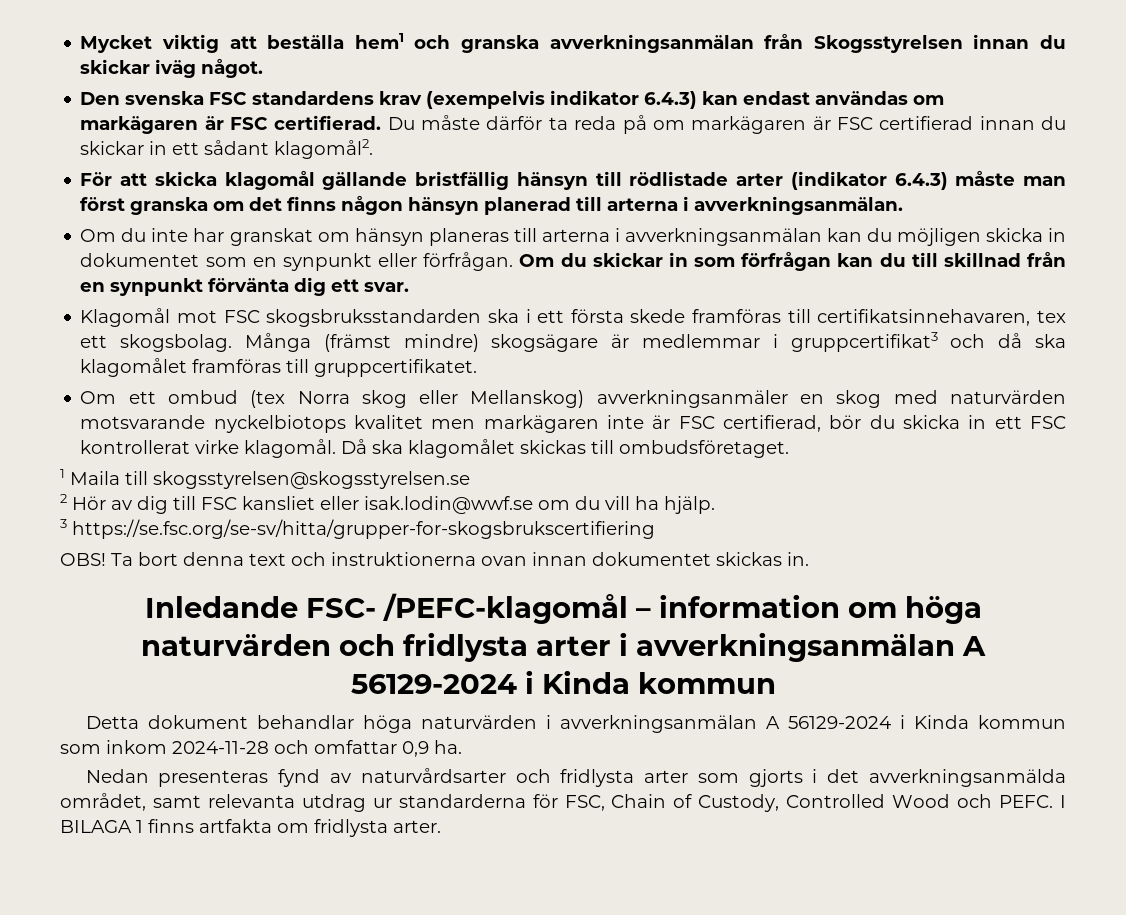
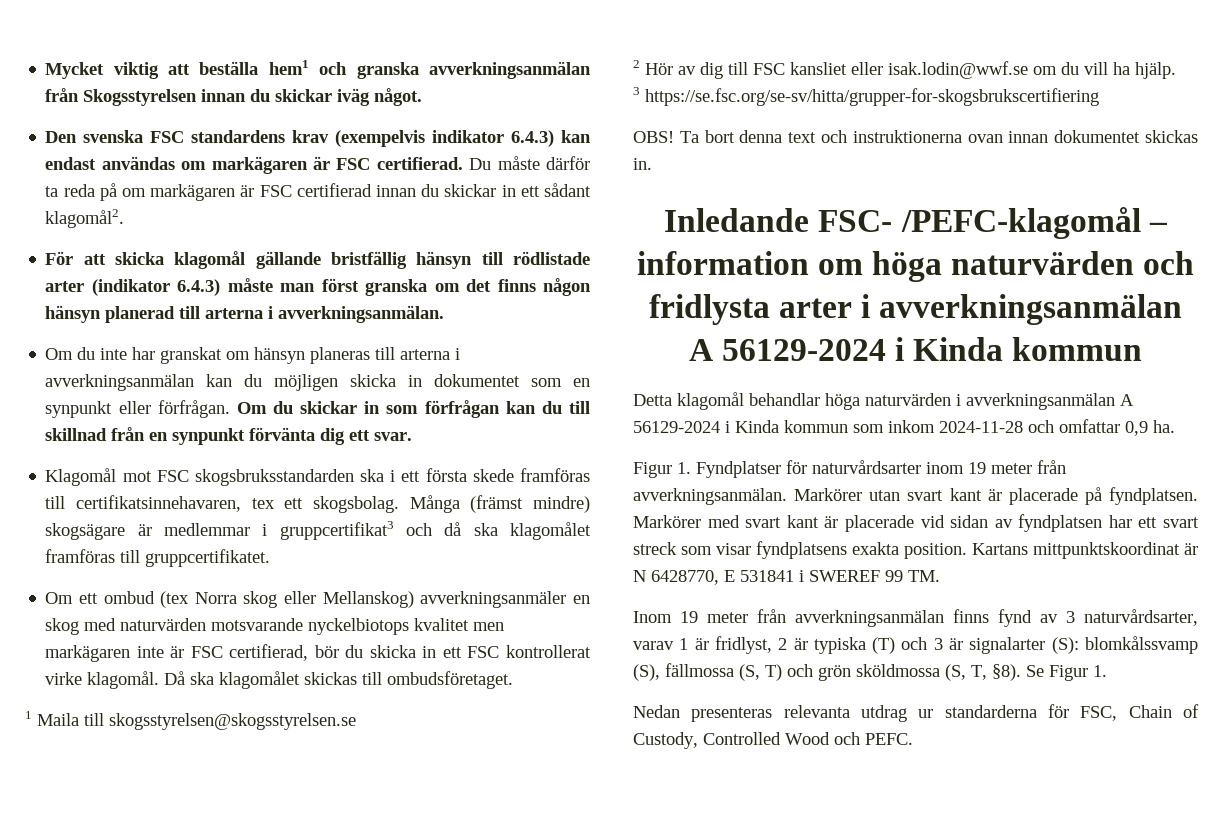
- Detta dokument behandlar höga naturvärden i avverkningsanmälan A 56129-2024 i Kinda kommun som inkom 2024-11-28 och omfattar 0,9 ha.
+ Detta klagomål behandlar höga naturvärden i avverkningsanmälan A 56129-2024 i Kinda kommun som inkom 2024-11-28 och omfattar 0,9 ha.
- Nedan presenteras fynd av naturvårdsarter och fridlysta arter som gjorts i det avverkningsanmälda området, samt relevanta utdrag ur standarderna för FSC, Chain of Custody, Controlled Wood och PEFC. I BILAGA 1 finns artfakta om fridlysta arter.
+ Figur 1. Fyndplatser för naturvårdsarter inom 19 meter från avverkningsanmälan. Markörer utan svart kant är placerade på fyndplatsen. Markörer med svart kant är placerade vid sidan av fyndplatsen har ett svart streck som visar fyndplatsens exakta position. Kartans mittpunktskoordinat är N 6428770, E 531841 i SWEREF 99 TM.
+ Inom 19 meter från avverkningsanmälan finns fynd av 3 naturvårdsarter, varav 1 är fridlyst, 2 är typiska (T) och 3 är signalarter (S): blomkålssvamp (S), fällmossa (S, T) och grön sköldmossa (S, T, §8). Se Figur 1.
+ Nedan presenteras relevanta utdrag ur standarderna för FSC, Chain of Custody, Controlled Wood och PEFC.

